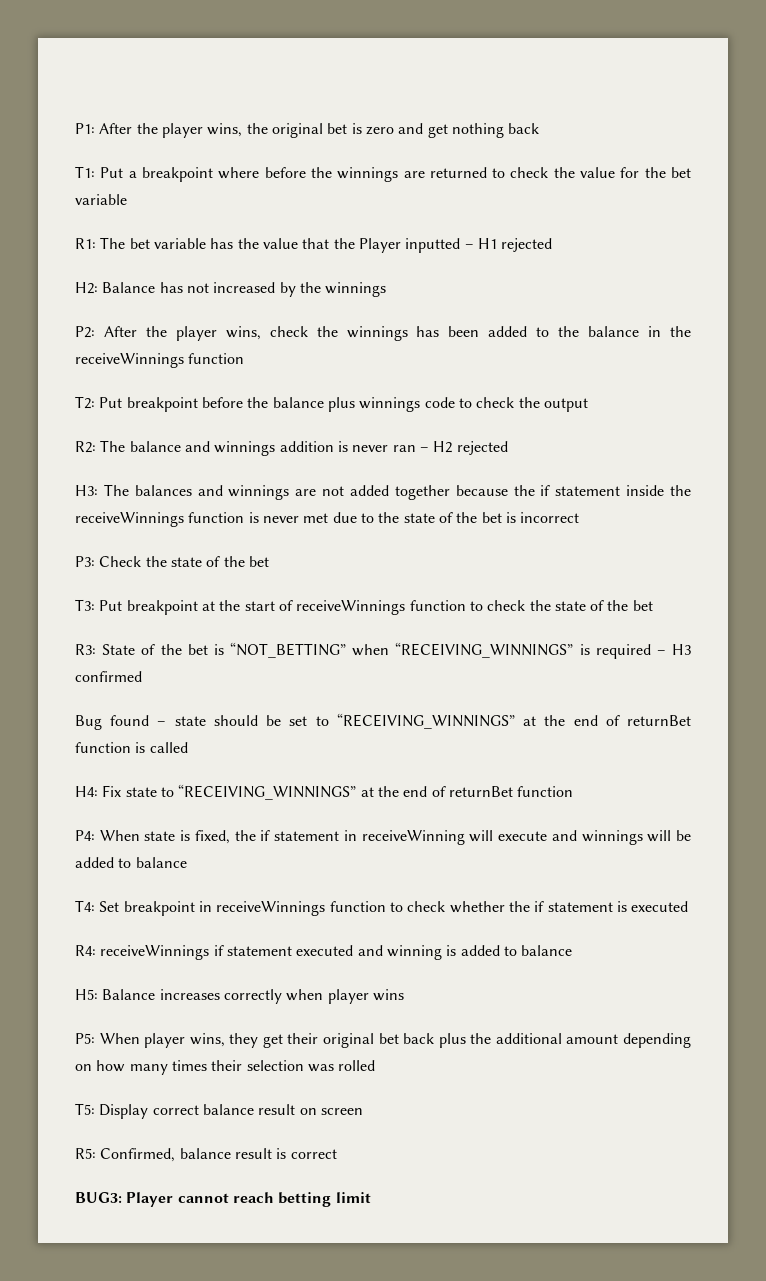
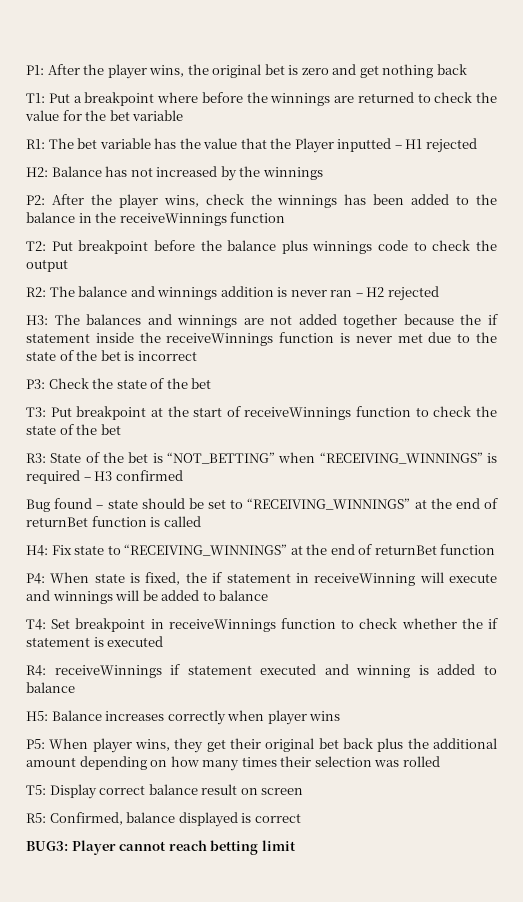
- R5: Confirmed, balance result is correct
+ R5: Confirmed, balance displayed is correct

